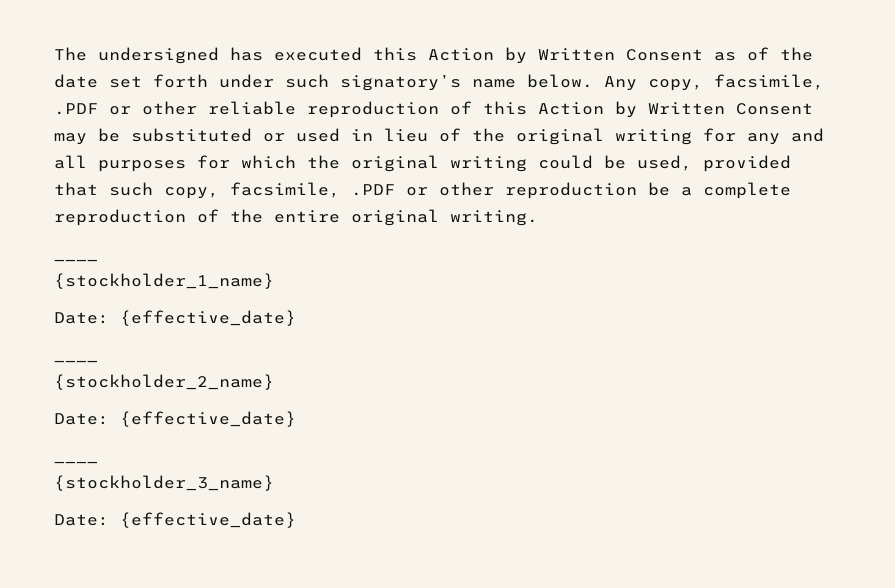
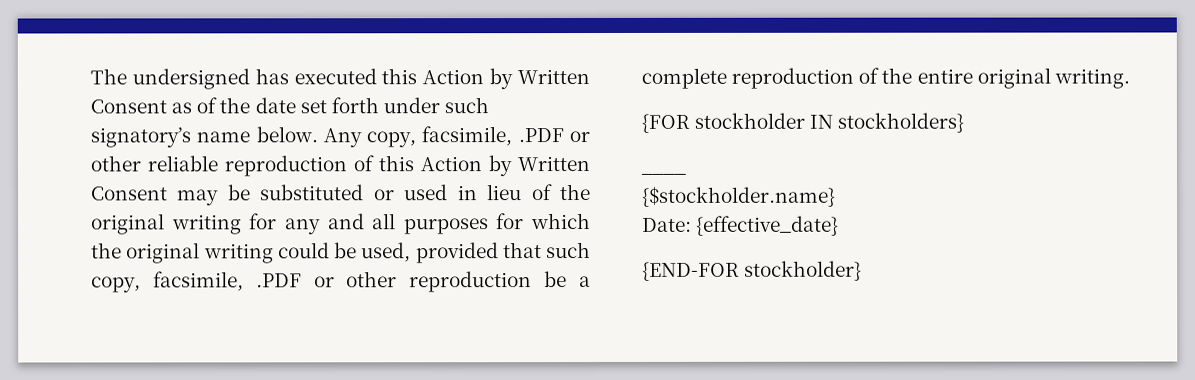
  Any copy, facsimile, .PDF or other reliable reproduction of this Action by Written Consent may be substituted or used in lieu of the original writing for any and all purposes for which the original writing could be used, provided that such copy, facsimile, .PDF or other reproduction be a complete reproduction of the entire original writing.
+ {FOR stockholder IN stockholders}
  ____
- {stockholder_1_name}
+ {$stockholder.name}
  Date: {effective_date}
- ____
- {stockholder_2_name}
- Date: {effective_date}
- ____
- {stockholder_3_name}
- Date: {effective_date}
+ {END-FOR stockholder}

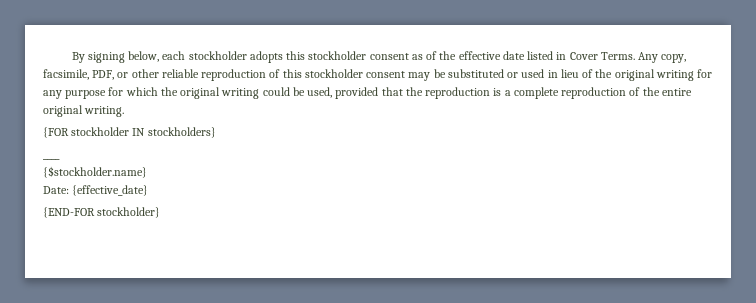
- The undersigned has executed this Action by Written Consent as of the date set forth under such signatory’s name below.
+ By signing below, each stockholder adopts this stockholder consent as of the effective date listed in Cover Terms.
- Any copy, facsimile, .PDF or other reliable reproduction of this Action by Written Consent may be substituted or used in lieu of the original writing for any and all purposes for which the original writing could be used, provided that such copy, facsimile, .PDF or other reproduction be a complete reproduction of the entire original writing.
+ Any copy, facsimile, PDF, or other reliable reproduction of this stockholder consent may be substituted or used in lieu of the original writing for any purpose for which the original writing could be used, provided that the reproduction is a complete reproduction of the entire original writing.

